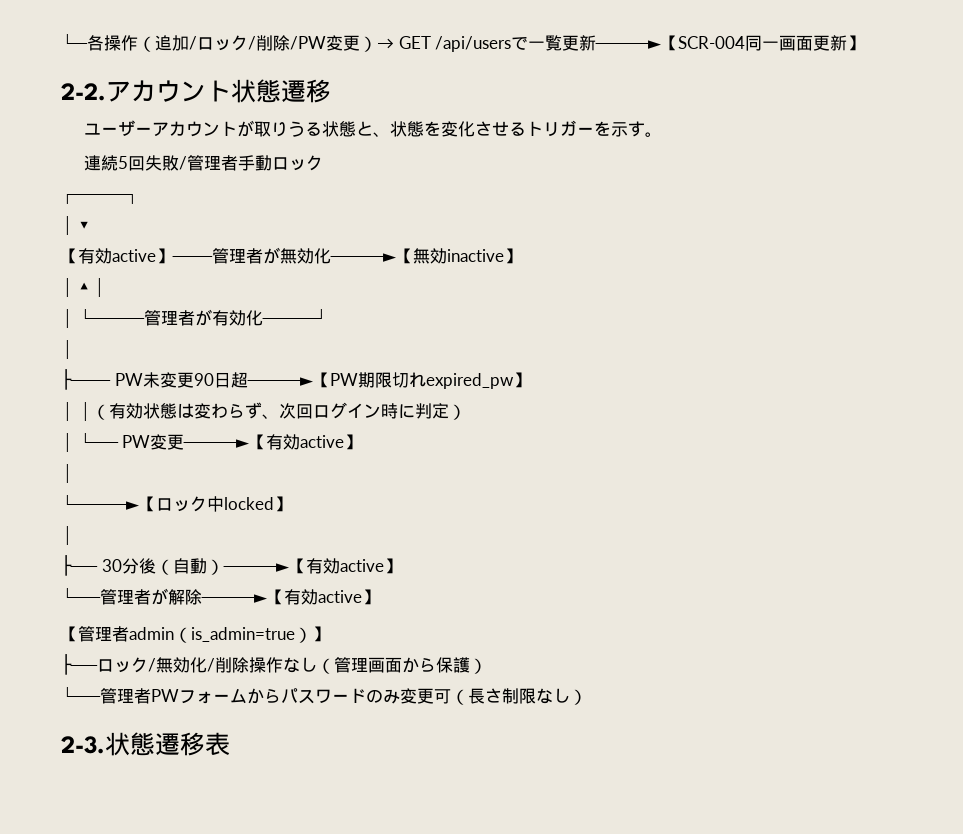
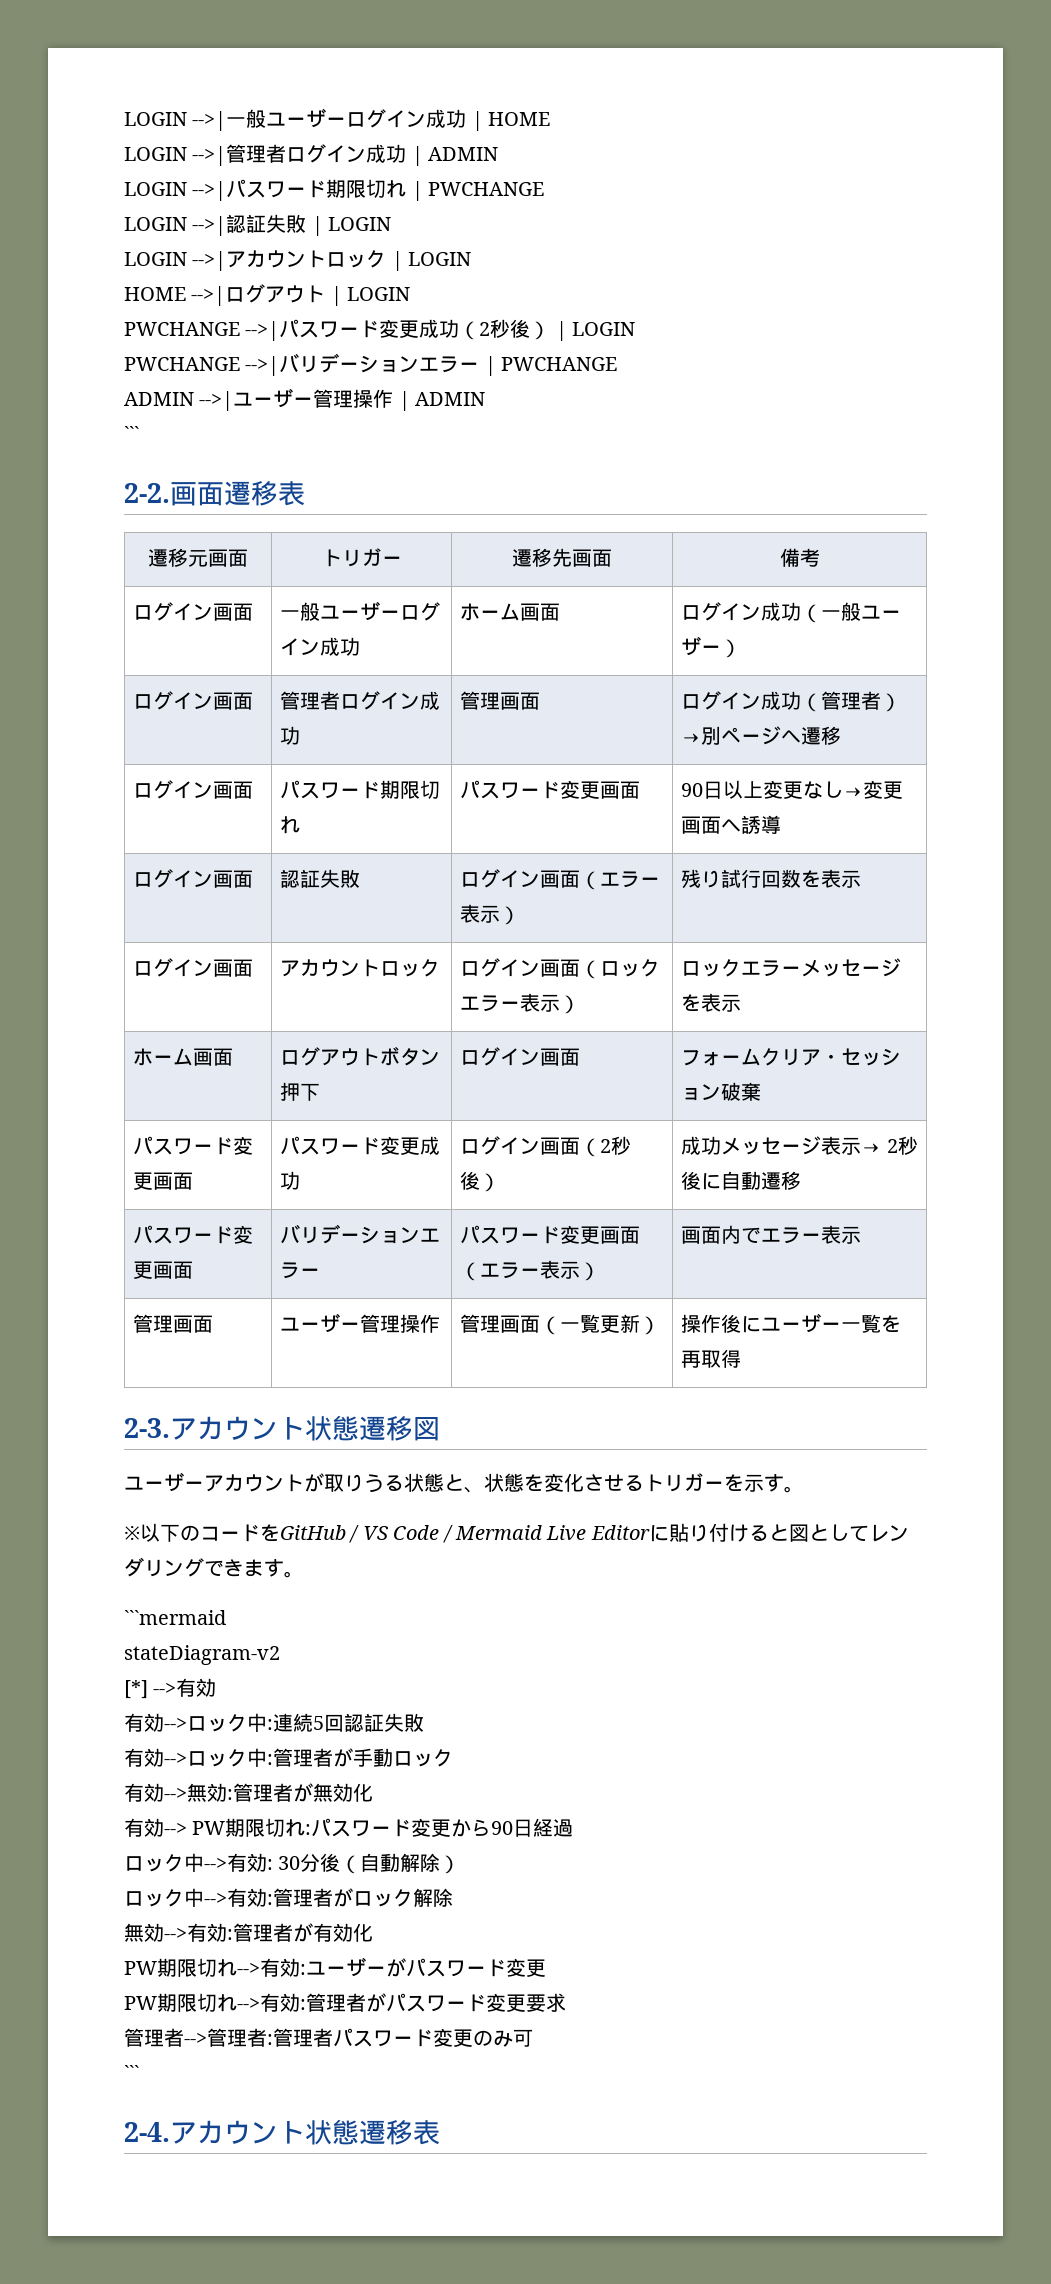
- └─各操作（追加/ロック/削除/PW変更）→ GET /api/usersで一覧更新────►【SCR-004同一画面更新】
- 2-2.アカウント状態遷移
+ LOGIN -->|一般ユーザーログイン成功 | HOME
+ LOGIN -->|管理者ログイン成功 | ADMIN
+ LOGIN -->|パスワード期限切れ | PWCHANGE
+ LOGIN -->|認証失敗 | LOGIN
+ LOGIN -->|アカウントロック | LOGIN
+ HOME -->|ログアウト | LOGIN
+ PWCHANGE -->|パスワード変更成功（2秒後） | LOGIN
+ PWCHANGE -->|バリデーションエラー | PWCHANGE
+ ADMIN -->|ユーザー管理操作 | ADMIN
+ ```
+ 2-2.画面遷移表
+ 遷移元画面 | トリガー | 遷移先画面 | 備考
+ ログイン画面 | 一般ユーザーログイン成功 | ホーム画面 | ログイン成功（一般ユーザー）
+ ログイン画面 | 管理者ログイン成功 | 管理画面 | ログイン成功（管理者）→別ページへ遷移
+ ログイン画面 | パスワード期限切れ | パスワード変更画面 | 90日以上変更なし→変更画面へ誘導
+ ログイン画面 | 認証失敗 | ログイン画面（エラー表示） | 残り試行回数を表示
+ ログイン画面 | アカウントロック | ログイン画面（ロックエラー表示） | ロックエラーメッセージを表示
+ ホーム画面 | ログアウトボタン押下 | ログイン画面 | フォームクリア・セッション破棄
+ パスワード変更画面 | パスワード変更成功 | ログイン画面（2秒後） | 成功メッセージ表示→ 2秒後に自動遷移
+ パスワード変更画面 | バリデーションエラー | パスワード変更画面（エラー表示） | 画面内でエラー表示
+ 管理画面 | ユーザー管理操作 | 管理画面（一覧更新） | 操作後にユーザー一覧を再取得
+ 2-3.アカウント状態遷移図
- 連続5回失敗/管理者手動ロック
- ┌────┐
- │ ▼
- 【有効active】───管理者が無効化────►【無効inactive】
- │ ▲ │
- │ └────管理者が有効化────┘
- │
- ├─── PW未変更90日超────►【PW期限切れexpired_pw】
- │ │（有効状態は変わらず、次回ログイン時に判定）
- │ └── PW変更────►【有効active】
- │
- └────►【ロック中locked】
- │
- ├── 30分後（自動）────►【有効active】
- └──管理者が解除────►【有効active】
- 【管理者admin（is_admin=true）】
- ├──ロック/無効化/削除操作なし（管理画面から保護）
- └──管理者PWフォームからパスワードのみ変更可（長さ制限なし）
- 2-3.状態遷移表
+ ※以下のコードをGitHub / VS Code / Mermaid Live Editorに貼り付けると図としてレンダリングできます。
+ ```mermaid
+ stateDiagram-v2
+ [*] -->有効
+ 有効-->ロック中:連続5回認証失敗
+ 有効-->ロック中:管理者が手動ロック
+ 有効-->無効:管理者が無効化
+ 有効--> PW期限切れ:パスワード変更から90日経過
+ ロック中-->有効: 30分後（自動解除）
+ ロック中-->有効:管理者がロック解除
+ 無効-->有効:管理者が有効化
+ PW期限切れ-->有効:ユーザーがパスワード変更
+ PW期限切れ-->有効:管理者がパスワード変更要求
+ 管理者-->管理者:管理者パスワード変更のみ可
+ ```
+ 2-4.アカウント状態遷移表

